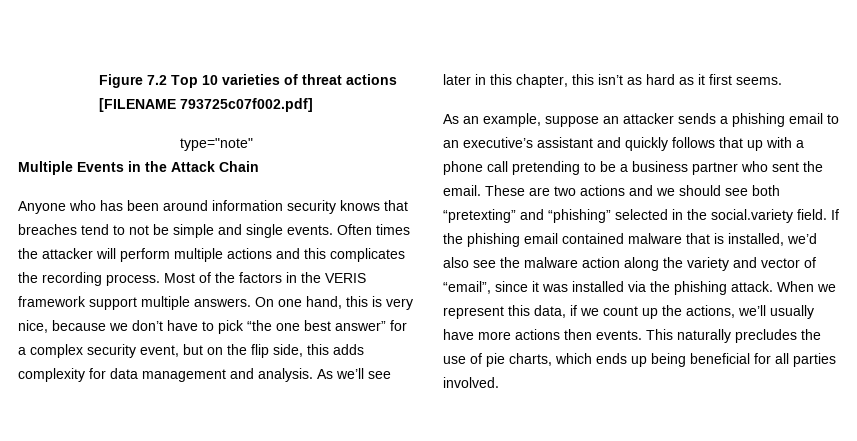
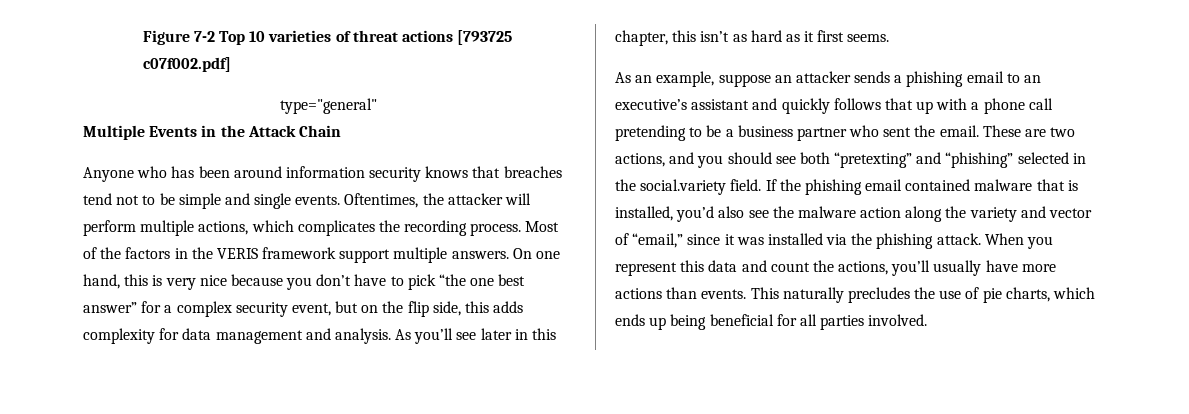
- Figure 7.2 Top 10 varieties of threat actions [FILENAME 793725c07f002.pdf]
- type="note"
+ Figure 7-2 Top 10 varieties of threat actions [793725 c07f002.pdf]
+ type="general"
- Anyone who has been around information security knows that breaches tend to not be simple and single events.
+ Anyone who has been around information security knows that breaches tend not to be simple and single events.
- Often times the attacker will perform multiple actions and this complicates the recording process.
+ Oftentimes, the attacker will perform multiple actions, which complicates the recording process.
- On one hand, this is very nice, because we don’t have to pick “the one best answer” for a complex security event, but on the flip side, this adds complexity for data management and analysis.
+ On one hand, this is very nice because you don’t have to pick “the one best answer” for a complex security event, but on the flip side, this adds complexity for data management and analysis.
- As we’ll see later in this chapter, this isn’t as hard as it first seems.
+ As you’ll see later in this chapter, this isn’t as hard as it first seems.
- These are two actions and we should see both “pretexting” and “phishing” selected in the social.variety field.
+ These are two actions, and you should see both “pretexting” and “phishing” selected in the social.variety field.
- If the phishing email contained malware that is installed, we’d also see the malware action along the variety and vector of “email”, since it was installed via the phishing attack.
+ If the phishing email contained malware that is installed, you’d also see the malware action along the variety and vector of “email,” since it was installed via the phishing attack.
- When we represent this data, if we count up the actions, we’ll usually have more actions then events.
+ When you represent this data and count the actions, you’ll usually have more actions than events.

